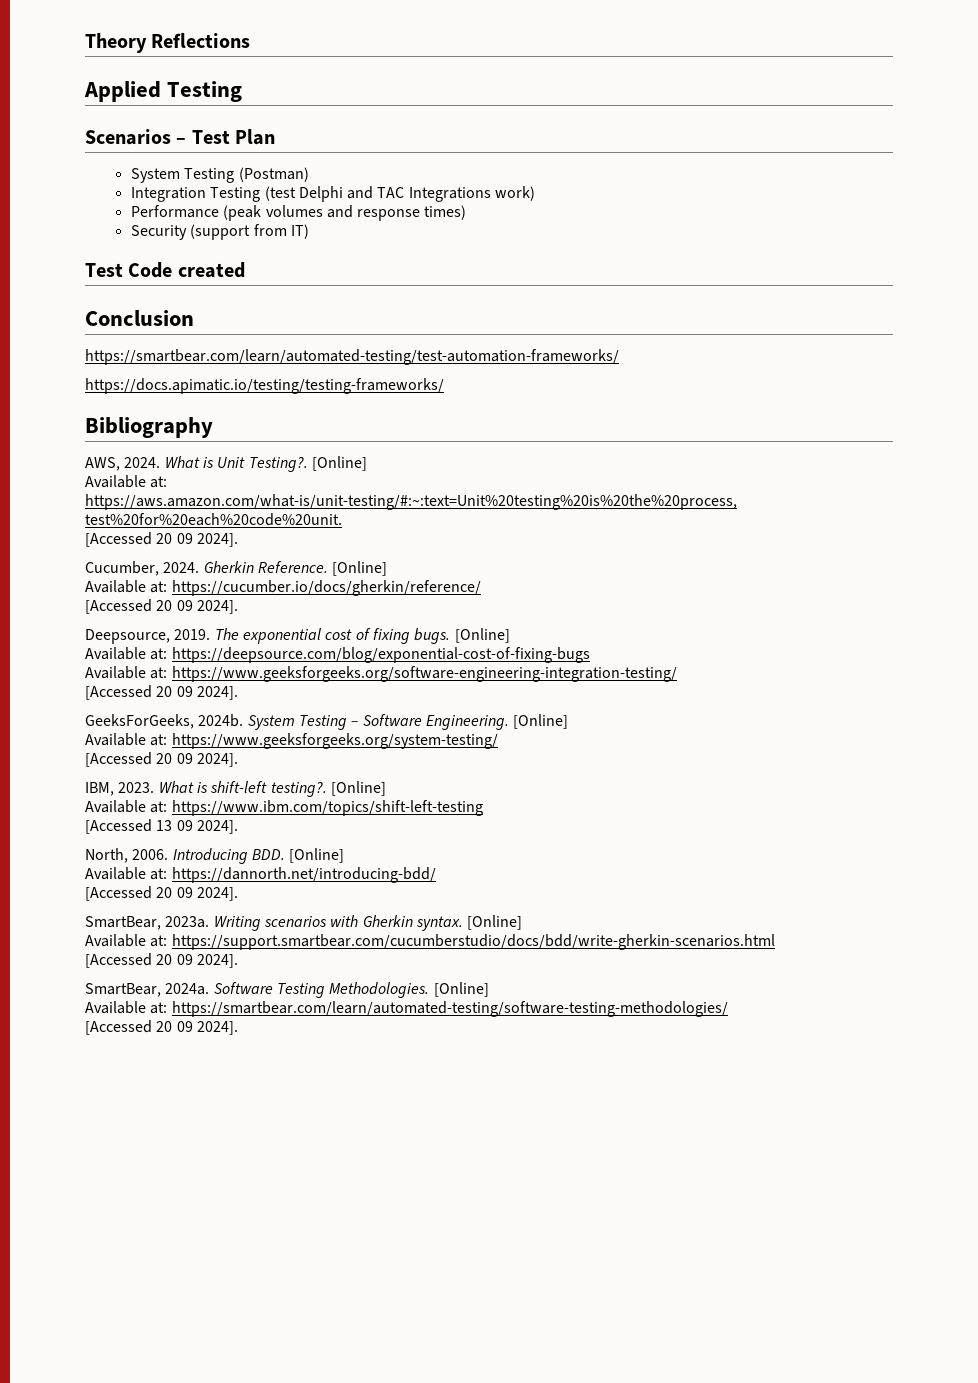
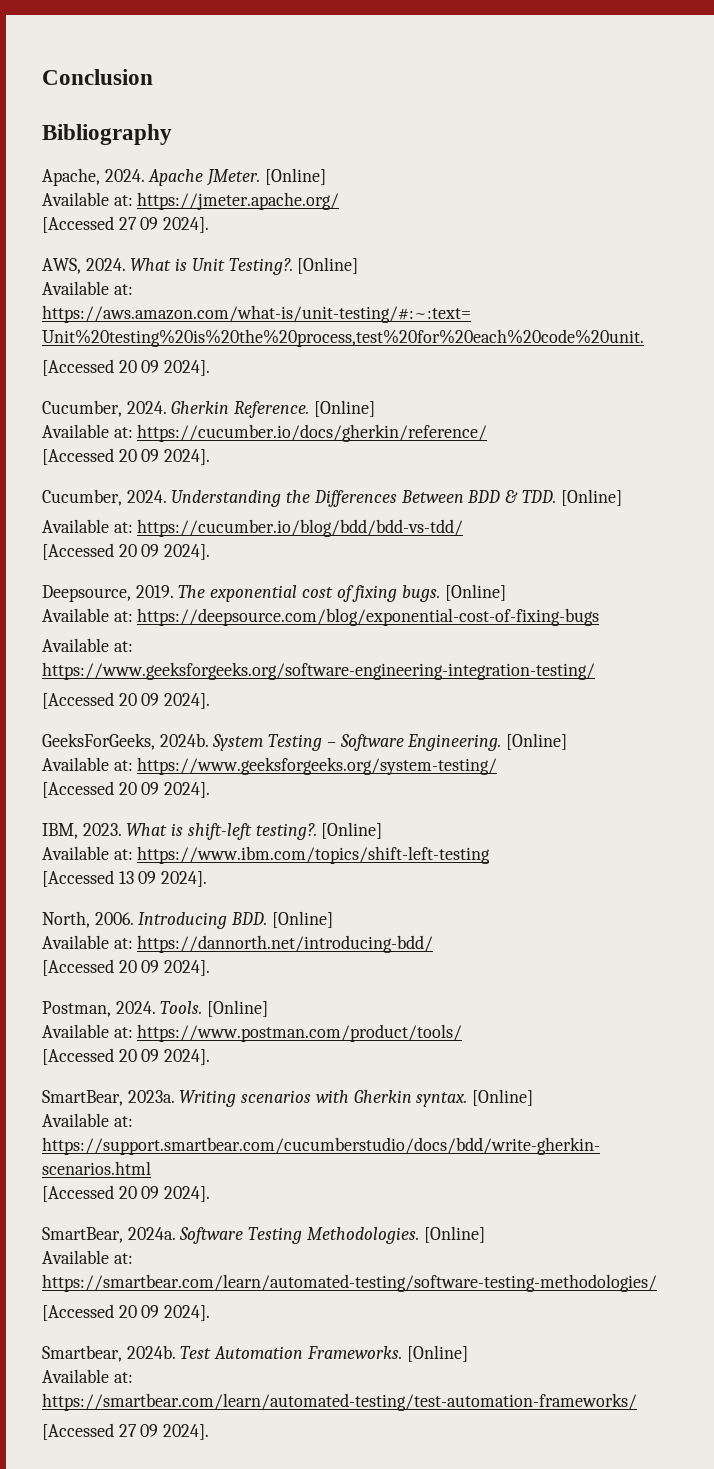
- Theory Reflections
- Applied Testing
- Scenarios – Test Plan
- System Testing (Postman)
- Integration Testing (test Delphi and TAC Integrations work)
- Performance (peak volumes and response times)
- Security (support from IT)
- Test Code created
  Conclusion
- https://smartbear.com/learn/automated-testing/test-automation-frameworks/
- https://docs.apimatic.io/testing/testing-frameworks/
  Bibliography
+ Apache, 2024. Apache JMeter. [Online]
+ Available at: https://jmeter.apache.org/
+ [Accessed 27 09 2024].
+ Cucumber, 2024. Understanding the Differences Between BDD & TDD. [Online]
+ Available at: https://cucumber.io/blog/bdd/bdd-vs-tdd/
+ [Accessed 20 09 2024].
+ Postman, 2024. Tools. [Online]
+ Available at: https://www.postman.com/product/tools/
+ [Accessed 20 09 2024].
+ Smartbear, 2024b. Test Automation Frameworks. [Online]
+ Available at: https://smartbear.com/learn/automated-testing/test-automation-frameworks/
+ [Accessed 27 09 2024].

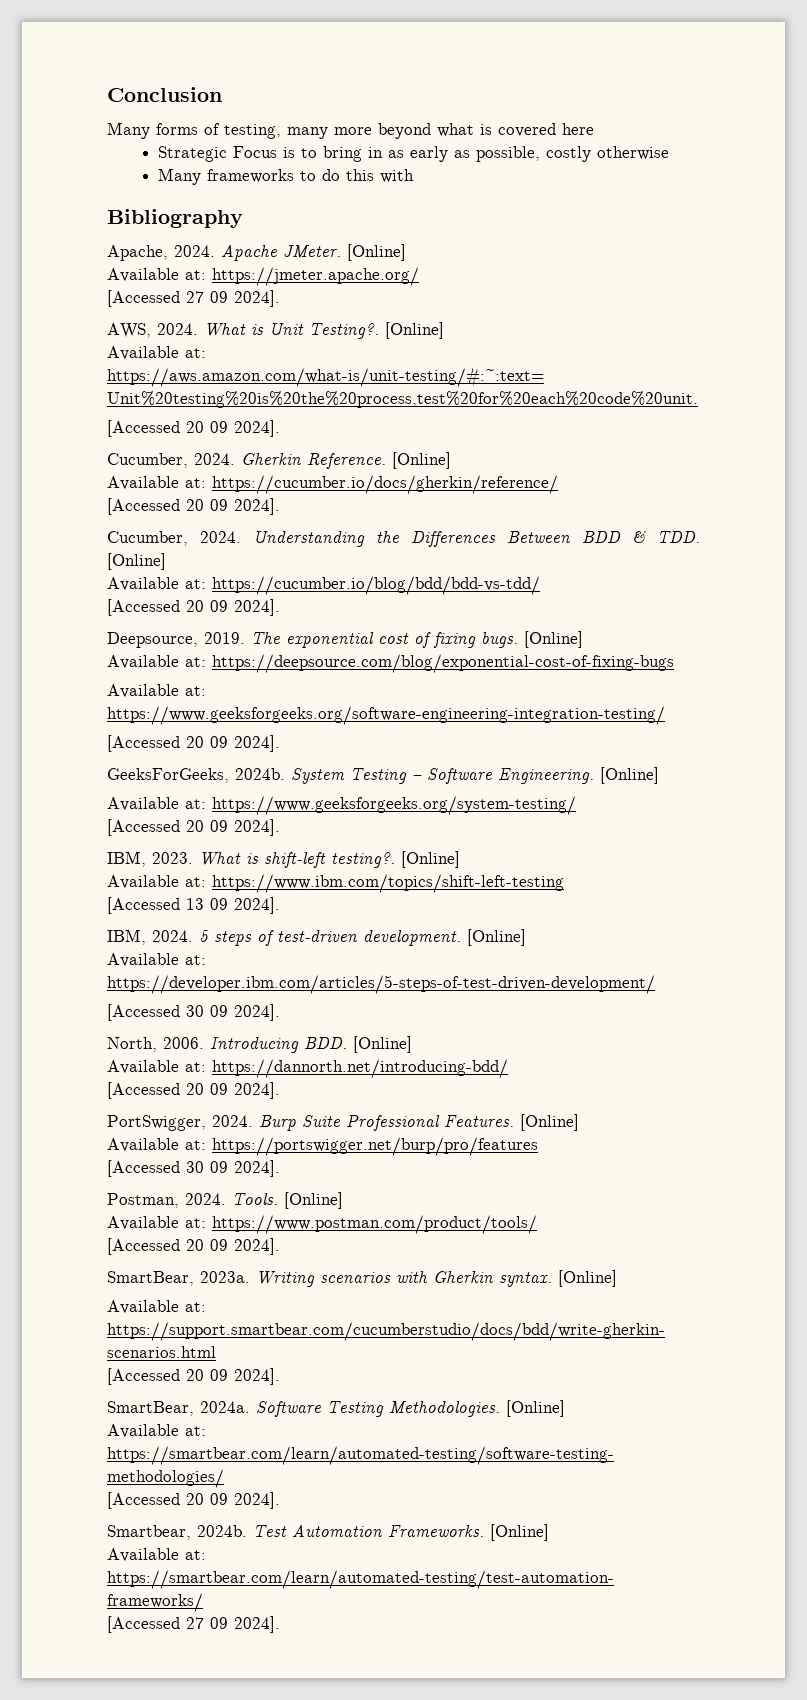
+ Many forms of testing, many more beyond what is covered here
+ Strategic Focus is to bring in as early as possible, costly otherwise
+ Many frameworks to do this with
+ IBM, 2024. 5 steps of test-driven development. [Online]
+ Available at: https://developer.ibm.com/articles/5-steps-of-test-driven-development/
+ [Accessed 30 09 2024].
+ PortSwigger, 2024. Burp Suite Professional Features. [Online]
+ Available at: https://portswigger.net/burp/pro/features
+ [Accessed 30 09 2024].

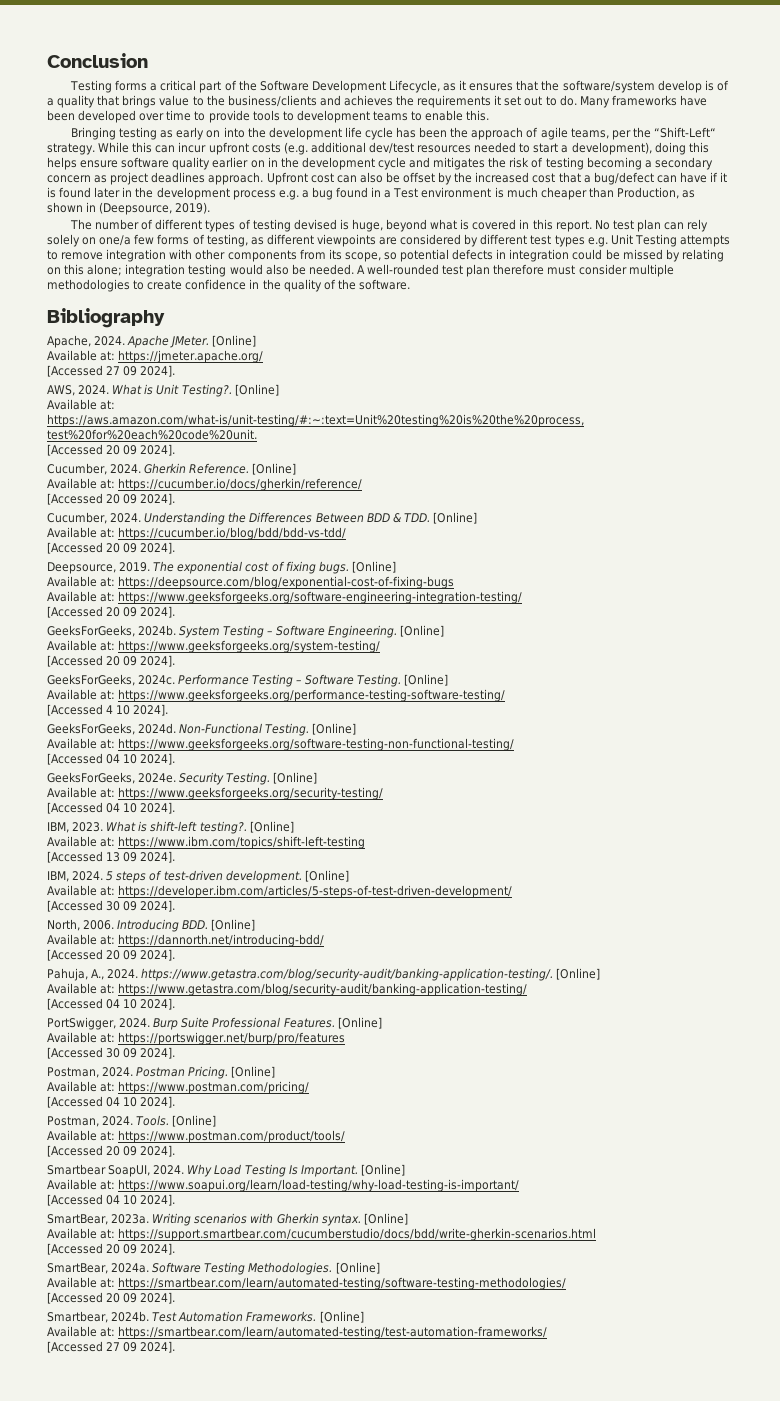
- Many forms of testing, many more beyond what is covered here
- Strategic Focus is to bring in as early as possible, costly otherwise
- Many frameworks to do this with
+ Testing forms a critical part of the Software Development Lifecycle, as it ensures that the software/system develop is of a quality that brings value to the business/clients and achieves the requirements it set out to do. Many frameworks have been developed over time to provide tools to development teams to enable this.
+ Bringing testing as early on into the development life cycle has been the approach of agile teams, per the “Shift-Left“ strategy. While this can incur upfront costs (e.g. additional dev/test resources needed to start a development), doing this helps ensure software quality earlier on in the development cycle and mitigates the risk of testing becoming a secondary concern as project deadlines approach. Upfront cost can also be offset by the increased cost that a bug/defect can have if it is found later in the development process e.g. a bug found in a Test environment is much cheaper than Production, as shown in (Deepsource, 2019).
+ The number of different types of testing devised is huge, beyond what is covered in this report. No test plan can rely solely on one/a few forms of testing, as different viewpoints are considered by different test types e.g. Unit Testing attempts to remove integration with other components from its scope, so potential defects in integration could be missed by relating on this alone; integration testing would also be needed. A well-rounded test plan therefore must consider multiple methodologies to create confidence in the quality of the software.
+ GeeksForGeeks, 2024c. Performance Testing – Software Testing. [Online]
+ Available at: https://www.geeksforgeeks.org/performance-testing-software-testing/
+ [Accessed 4 10 2024].
+ GeeksForGeeks, 2024d. Non-Functional Testing. [Online]
+ Available at: https://www.geeksforgeeks.org/software-testing-non-functional-testing/
+ [Accessed 04 10 2024].
+ GeeksForGeeks, 2024e. Security Testing. [Online]
+ Available at: https://www.geeksforgeeks.org/security-testing/
+ [Accessed 04 10 2024].
+ Pahuja, A., 2024. https://www.getastra.com/blog/security-audit/banking-application-testing/. [Online]
+ Available at: https://www.getastra.com/blog/security-audit/banking-application-testing/
+ [Accessed 04 10 2024].
+ Postman, 2024. Postman Pricing. [Online]
+ Available at: https://www.postman.com/pricing/
+ [Accessed 04 10 2024].
+ Smartbear SoapUI, 2024. Why Load Testing Is Important. [Online]
+ Available at: https://www.soapui.org/learn/load-testing/why-load-testing-is-important/
+ [Accessed 04 10 2024].

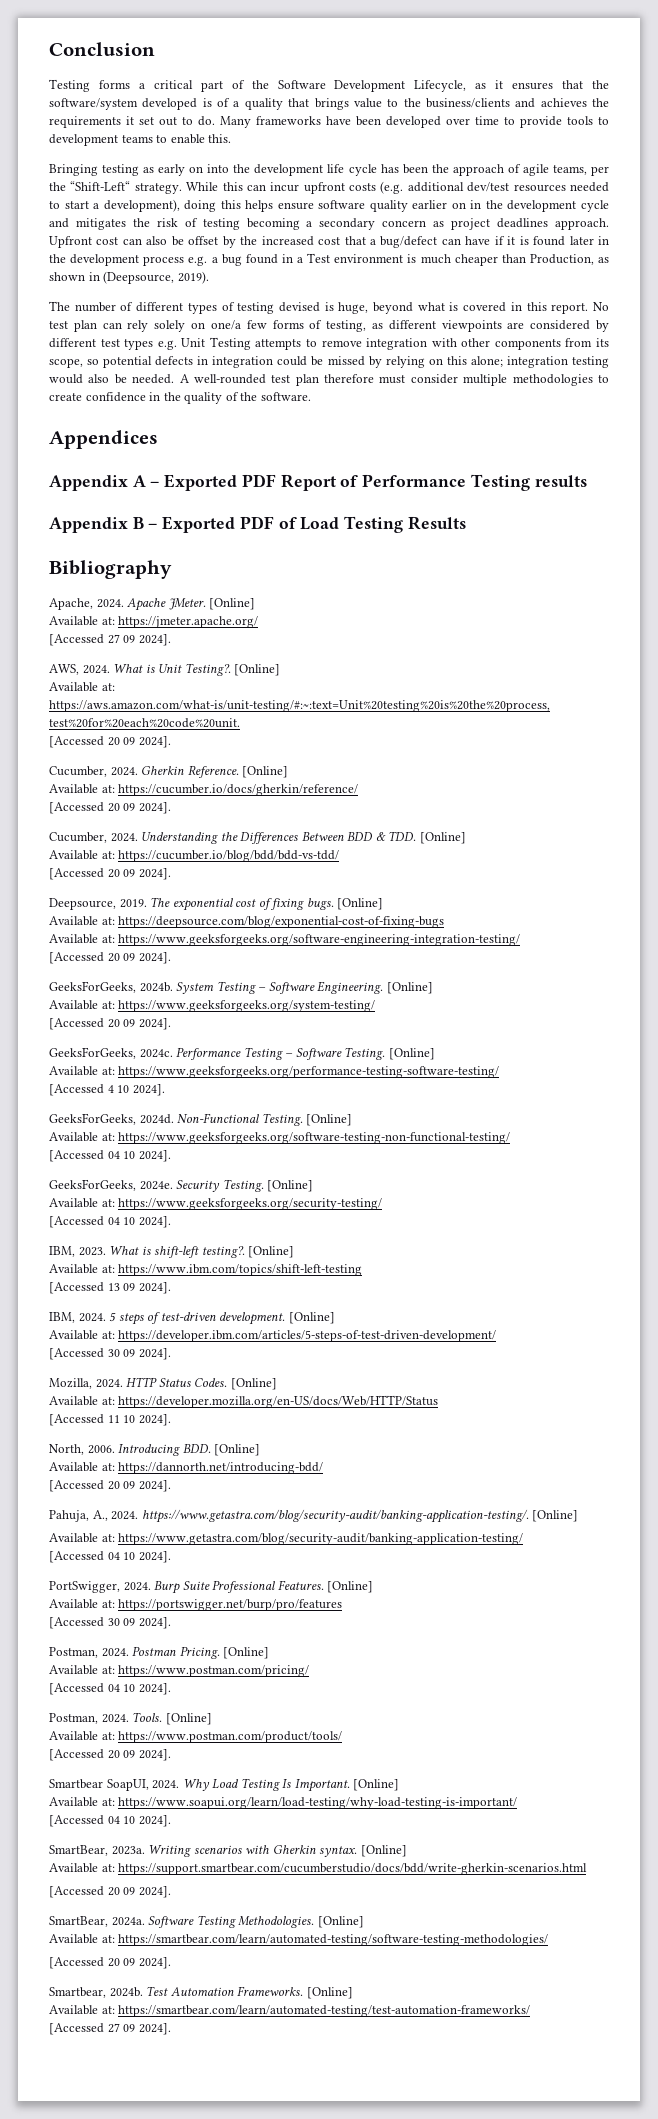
- Testing forms a critical part of the Software Development Lifecycle, as it ensures that the software/system develop is of a quality that brings value to the business/clients and achieves the requirements it set out to do.
+ Testing forms a critical part of the Software Development Lifecycle, as it ensures that the software/system developed is of a quality that brings value to the business/clients and achieves the requirements it set out to do.
- No test plan can rely solely on one/a few forms of testing, as different viewpoints are considered by different test types e.g. Unit Testing attempts to remove integration with other components from its scope, so potential defects in integration could be missed by relating on this alone; integration testing would also be needed.
+ No test plan can rely solely on one/a few forms of testing, as different viewpoints are considered by different test types e.g. Unit Testing attempts to remove integration with other components from its scope, so potential defects in integration could be missed by relying on this alone; integration testing would also be needed.
+ Appendices
+ Appendix A – Exported PDF Report of Performance Testing results
+ Appendix B – Exported PDF of Load Testing Results
+ Mozilla, 2024. HTTP Status Codes. [Online]
+ Available at: https://developer.mozilla.org/en-US/docs/Web/HTTP/Status
+ [Accessed 11 10 2024].

